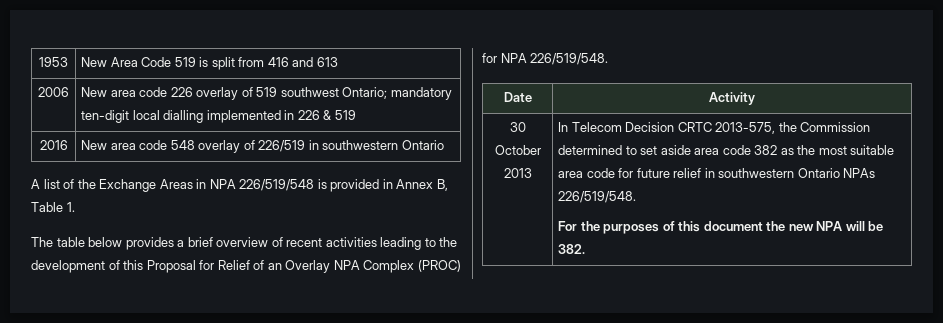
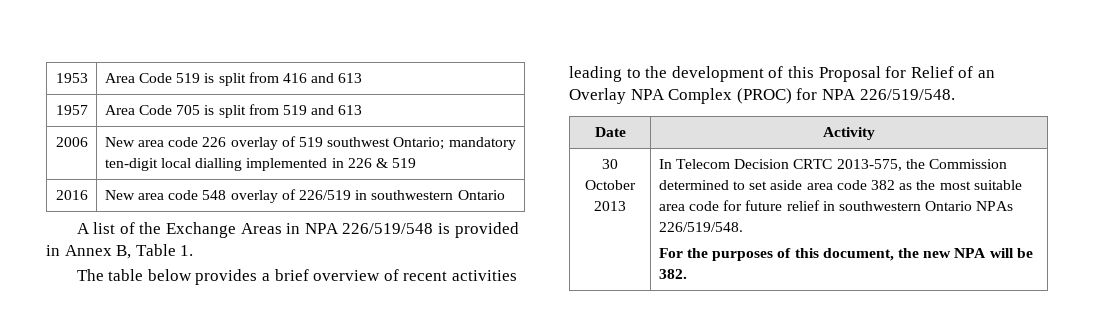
- 1953 | New Area Code 519 is split from 416 and 613
+ 1953 | Area Code 519 is split from 416 and 613
+ 1957 | Area Code 705 is split from 519 and 613
- For the purposes of this document the new NPA will be 382.
+ For the purposes of this document, the new NPA will be 382.

